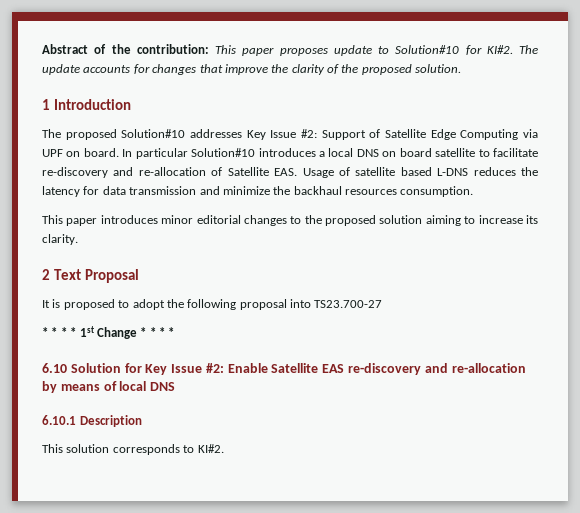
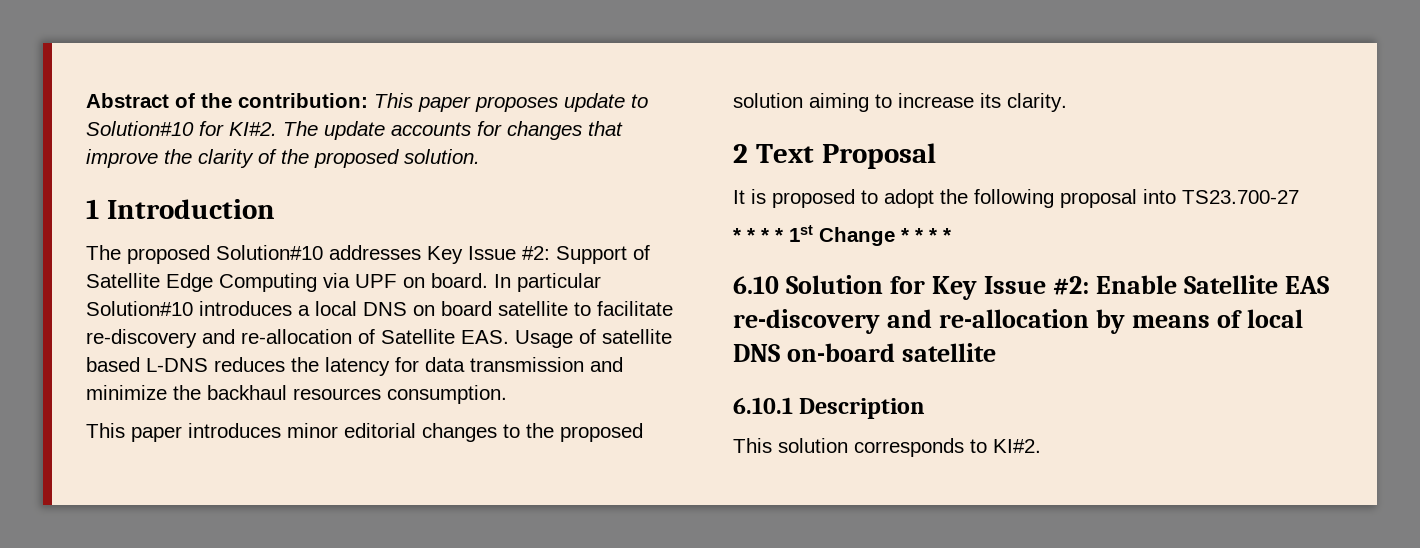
- 6.10 Solution for Key Issue #2: Enable Satellite EAS re-discovery and re-allocation by means of local DNS
+ 6.10 Solution for Key Issue #2: Enable Satellite EAS re-discovery and re-allocation by means of local DNS on-board satellite

